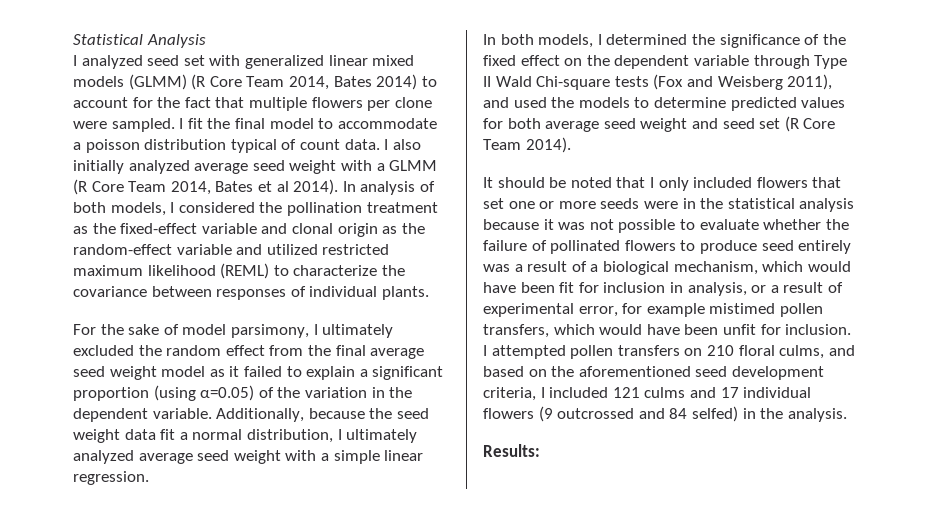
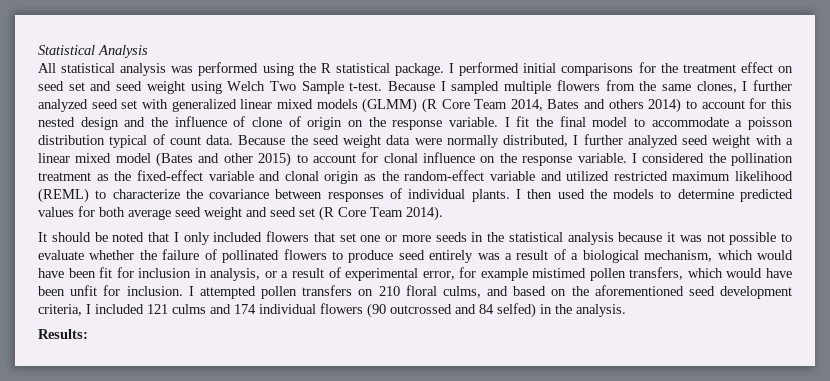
- I analyzed seed set with generalized linear mixed models (GLMM) (R Core Team 2014, Bates 2014) to account for the fact that multiple flowers per clone were sampled.
+ All statistical analysis was performed using the R statistical package. I performed initial comparisons for the treatment effect on seed set and seed weight using Welch Two Sample t-test. Because I sampled multiple flowers from the same clones, I further analyzed seed set with generalized linear mixed models (GLMM) (R Core Team 2014, Bates and others 2014) to account for this nested design and the influence of clone of origin on the response variable.
- I also initially analyzed average seed weight with a GLMM (R Core Team 2014, Bates et al 2014). In analysis of both models, I considered the pollination treatment as the fixed-effect variable and clonal origin as the random-effect variable and utilized restricted maximum likelihood (REML) to characterize the covariance between responses of individual plants.
- For the sake of model parsimony, I ultimately excluded the random effect from the final average seed weight model as it failed to explain a significant proportion (using α=0.05) of the variation in the dependent variable. Additionally, because the seed weight data fit a normal distribution, I ultimately analyzed average seed weight with a simple linear regression.
- In both models, I determined the significance of the fixed effect on the dependent variable through Type II Wald Chi-square tests (Fox and Weisberg 2011), and used the models to determine predicted values for both average seed weight and seed set (R Core Team 2014).
+ Because the seed weight data were normally distributed, I further analyzed seed weight with a linear mixed model (Bates and other 2015) to account for clonal influence on the response variable. I considered the pollination treatment as the fixed-effect variable and clonal origin as the random-effect variable and utilized restricted maximum likelihood (REML) to characterize the covariance between responses of individual plants. I then used the models to determine predicted values for both average seed weight and seed set (R Core Team 2014).
- It should be noted that I only included flowers that set one or more seeds were in the statistical analysis because it was not possible to evaluate whether the failure of pollinated flowers to produce seed entirely was a result of a biological mechanism, which would have been fit for inclusion in analysis, or a result of experimental error, for example mistimed pollen transfers, which would have been unfit for inclusion.
+ It should be noted that I only included flowers that set one or more seeds in the statistical analysis because it was not possible to evaluate whether the failure of pollinated flowers to produce seed entirely was a result of a biological mechanism, which would have been fit for inclusion in analysis, or a result of experimental error, for example mistimed pollen transfers, which would have been unfit for inclusion.
- I attempted pollen transfers on 210 floral culms, and based on the aforementioned seed development criteria, I included 121 culms and 17 individual flowers (9 outcrossed and 84 selfed) in the analysis.
+ I attempted pollen transfers on 210 floral culms, and based on the aforementioned seed development criteria, I included 121 culms and 174 individual flowers (90 outcrossed and 84 selfed) in the analysis.

